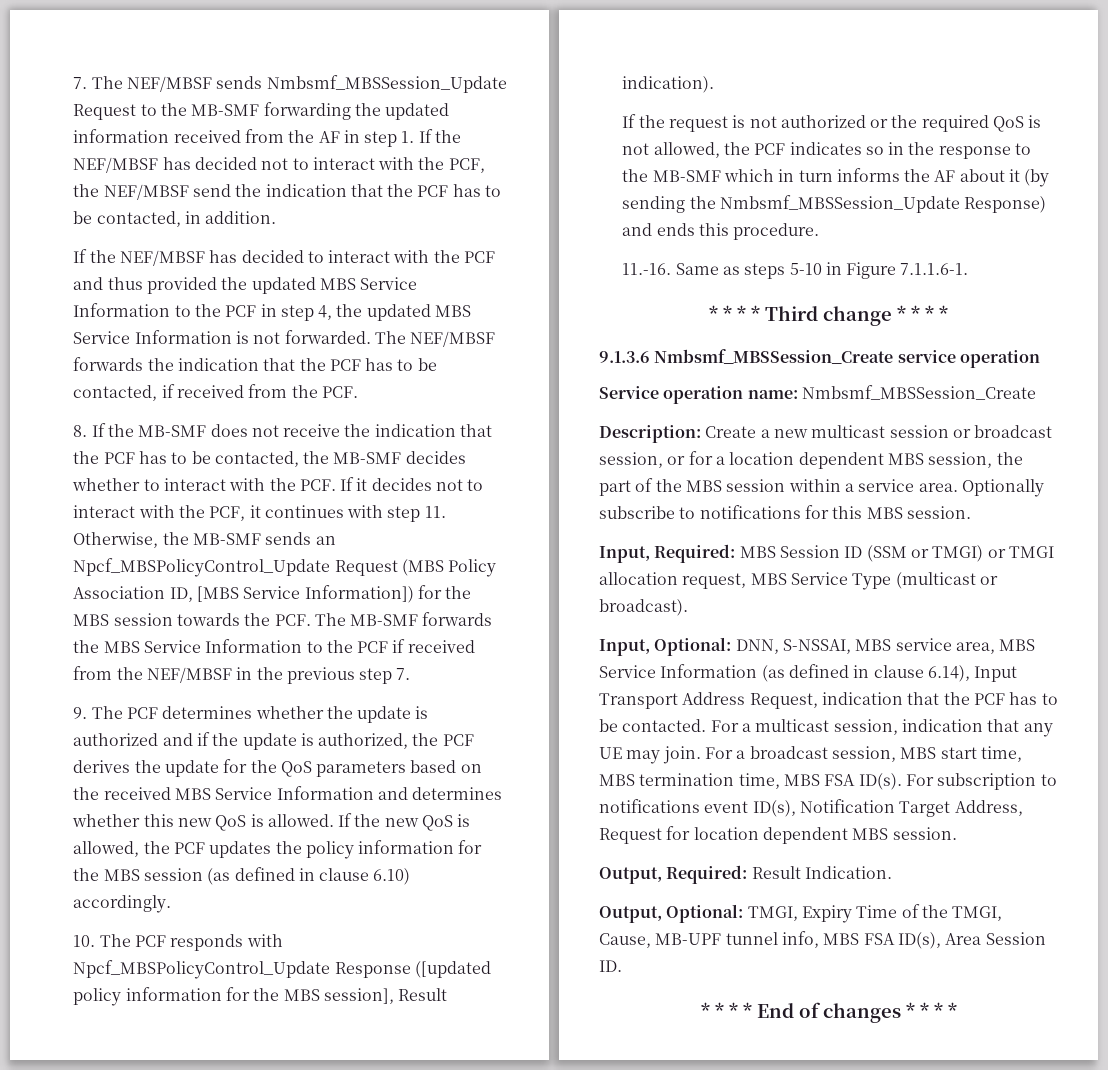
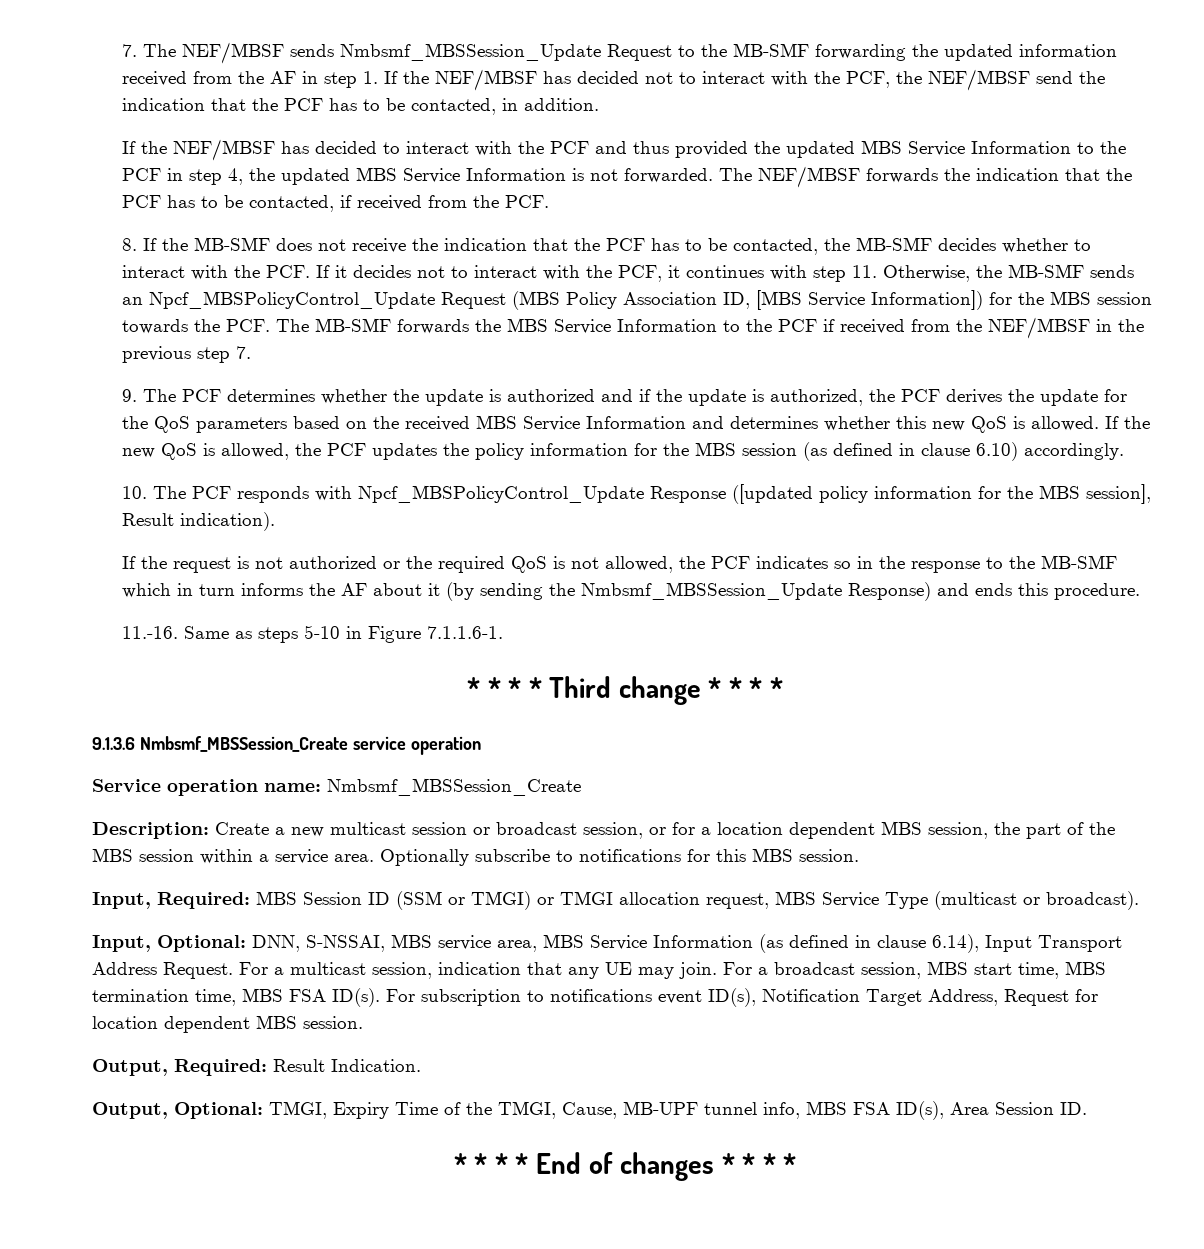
- Input, Optional: DNN, S-NSSAI, MBS service area, MBS Service Information (as defined in clause 6.14), Input Transport Address Request, indication that the PCF has to be contacted.
+ Input, Optional: DNN, S-NSSAI, MBS service area, MBS Service Information (as defined in clause 6.14), Input Transport Address Request.

